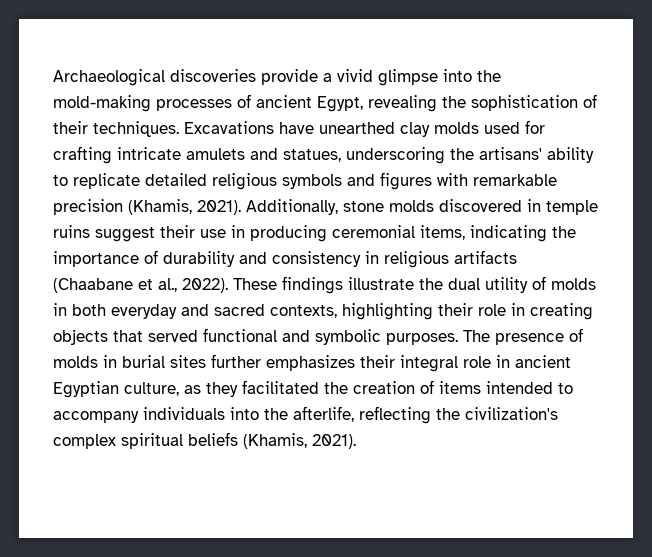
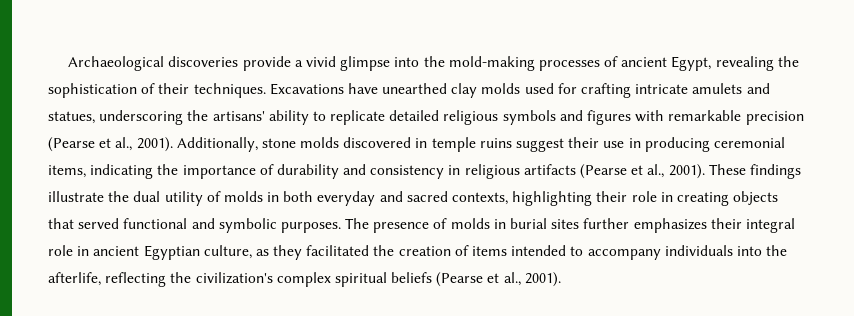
- Excavations have unearthed clay molds used for crafting intricate amulets and statues, underscoring the artisans' ability to replicate detailed religious symbols and figures with remarkable precision (Khamis, 2021).
+ Excavations have unearthed clay molds used for crafting intricate amulets and statues, underscoring the artisans' ability to replicate detailed religious symbols and figures with remarkable precision (Pearse et al., 2001).
- Additionally, stone molds discovered in temple ruins suggest their use in producing ceremonial items, indicating the importance of durability and consistency in religious artifacts (Chaabane et al., 2022).
+ Additionally, stone molds discovered in temple ruins suggest their use in producing ceremonial items, indicating the importance of durability and consistency in religious artifacts (Pearse et al., 2001).
- The presence of molds in burial sites further emphasizes their integral role in ancient Egyptian culture, as they facilitated the creation of items intended to accompany individuals into the afterlife, reflecting the civilization's complex spiritual beliefs (Khamis, 2021).
+ The presence of molds in burial sites further emphasizes their integral role in ancient Egyptian culture, as they facilitated the creation of items intended to accompany individuals into the afterlife, reflecting the civilization's complex spiritual beliefs (Pearse et al., 2001).

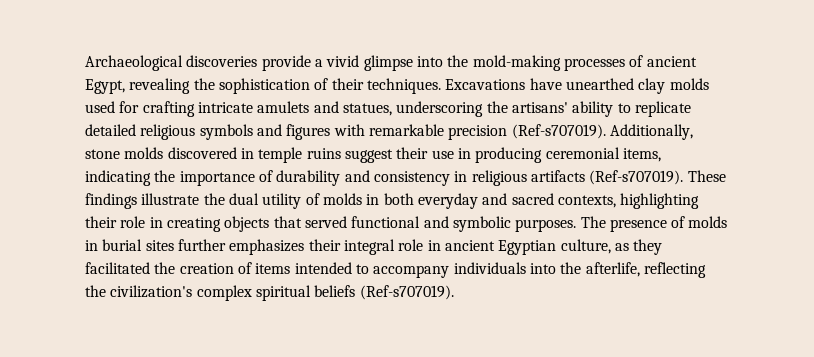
- Excavations have unearthed clay molds used for crafting intricate amulets and statues, underscoring the artisans' ability to replicate detailed religious symbols and figures with remarkable precision (Pearse et al., 2001).
+ Excavations have unearthed clay molds used for crafting intricate amulets and statues, underscoring the artisans' ability to replicate detailed religious symbols and figures with remarkable precision (Ref-s707019).
- Additionally, stone molds discovered in temple ruins suggest their use in producing ceremonial items, indicating the importance of durability and consistency in religious artifacts (Pearse et al., 2001).
+ Additionally, stone molds discovered in temple ruins suggest their use in producing ceremonial items, indicating the importance of durability and consistency in religious artifacts (Ref-s707019).
- The presence of molds in burial sites further emphasizes their integral role in ancient Egyptian culture, as they facilitated the creation of items intended to accompany individuals into the afterlife, reflecting the civilization's complex spiritual beliefs (Pearse et al., 2001).
+ The presence of molds in burial sites further emphasizes their integral role in ancient Egyptian culture, as they facilitated the creation of items intended to accompany individuals into the afterlife, reflecting the civilization's complex spiritual beliefs (Ref-s707019).

